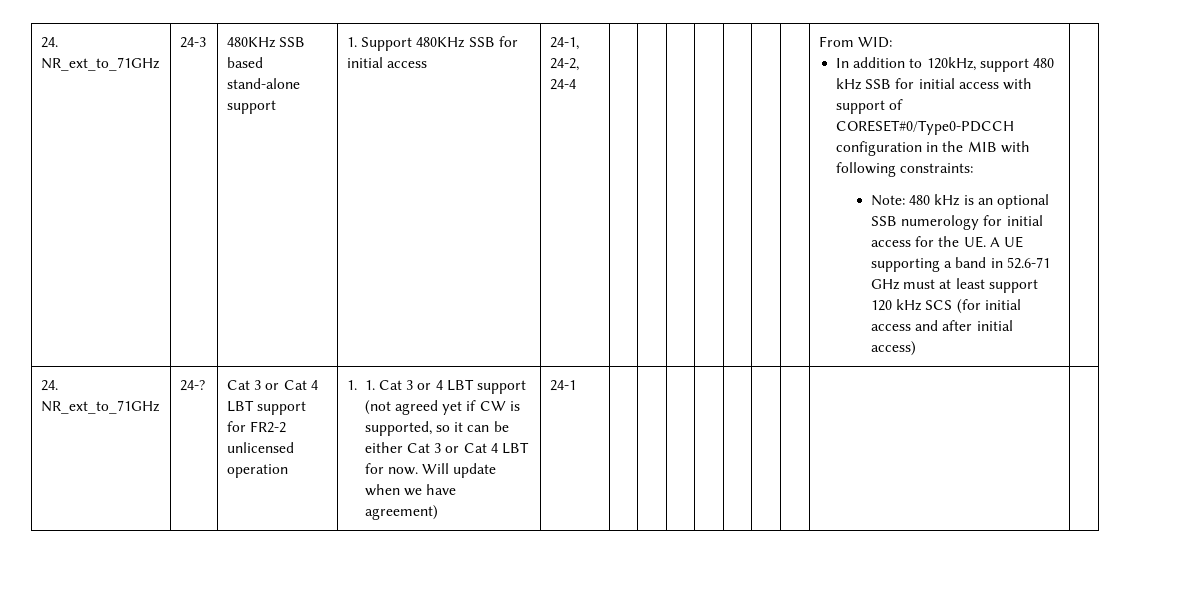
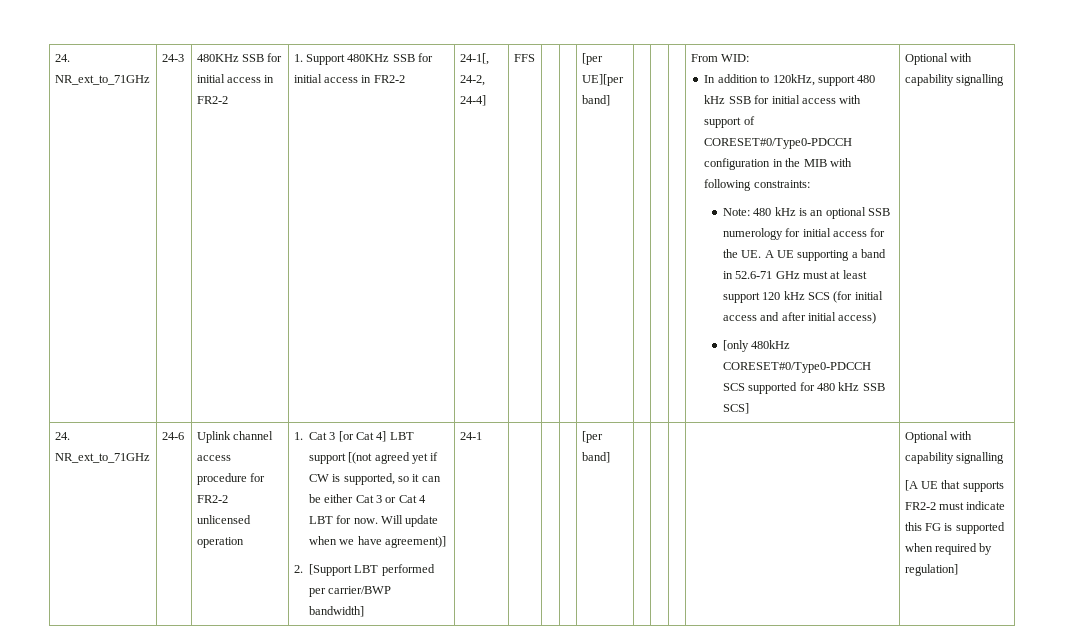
- 24-3 | 480KHz SSB based stand-alone support
+ 24-3 | 480KHz SSB for initial access in FR2-2
- 1. Support 480KHz SSB for initial access | 24-1, 24-2, 24-4
+ 1. Support 480KHz SSB for initial access in FR2-2 | 24-1[, 24-2, 24-4] | FFS | | | [per UE][per band]
- 24. NR_ext_to_71GHz | 24-? | Cat 3 or Cat 4 LBT support for FR2-2 unlicensed operation
+ [only 480kHz CORESET#0/Type0-PDCCH SCS supported for 480 kHz SSB SCS] | Optional with capability signalling
+ 24. NR_ext_to_71GHz | 24-6 | Uplink channel access procedure for FR2-2 unlicensed operation
- 1. 1. Cat 3 or 4 LBT support (not agreed yet if CW is supported, so it can be either Cat 3 or Cat 4 LBT for now.
+ 1. Cat 3 [or Cat 4] LBT support [(not agreed yet if CW is supported, so it can be either Cat 3 or Cat 4 LBT for now.
- Will update when we have agreement) | 24-1
+ Will update when we have agreement)]
+ 2. [Support LBT performed per carrier/BWP bandwidth] | 24-1 | | | | [per band] | | | | | Optional with capability signalling
+ [A UE that supports FR2-2 must indicate this FG is supported when required by regulation]

